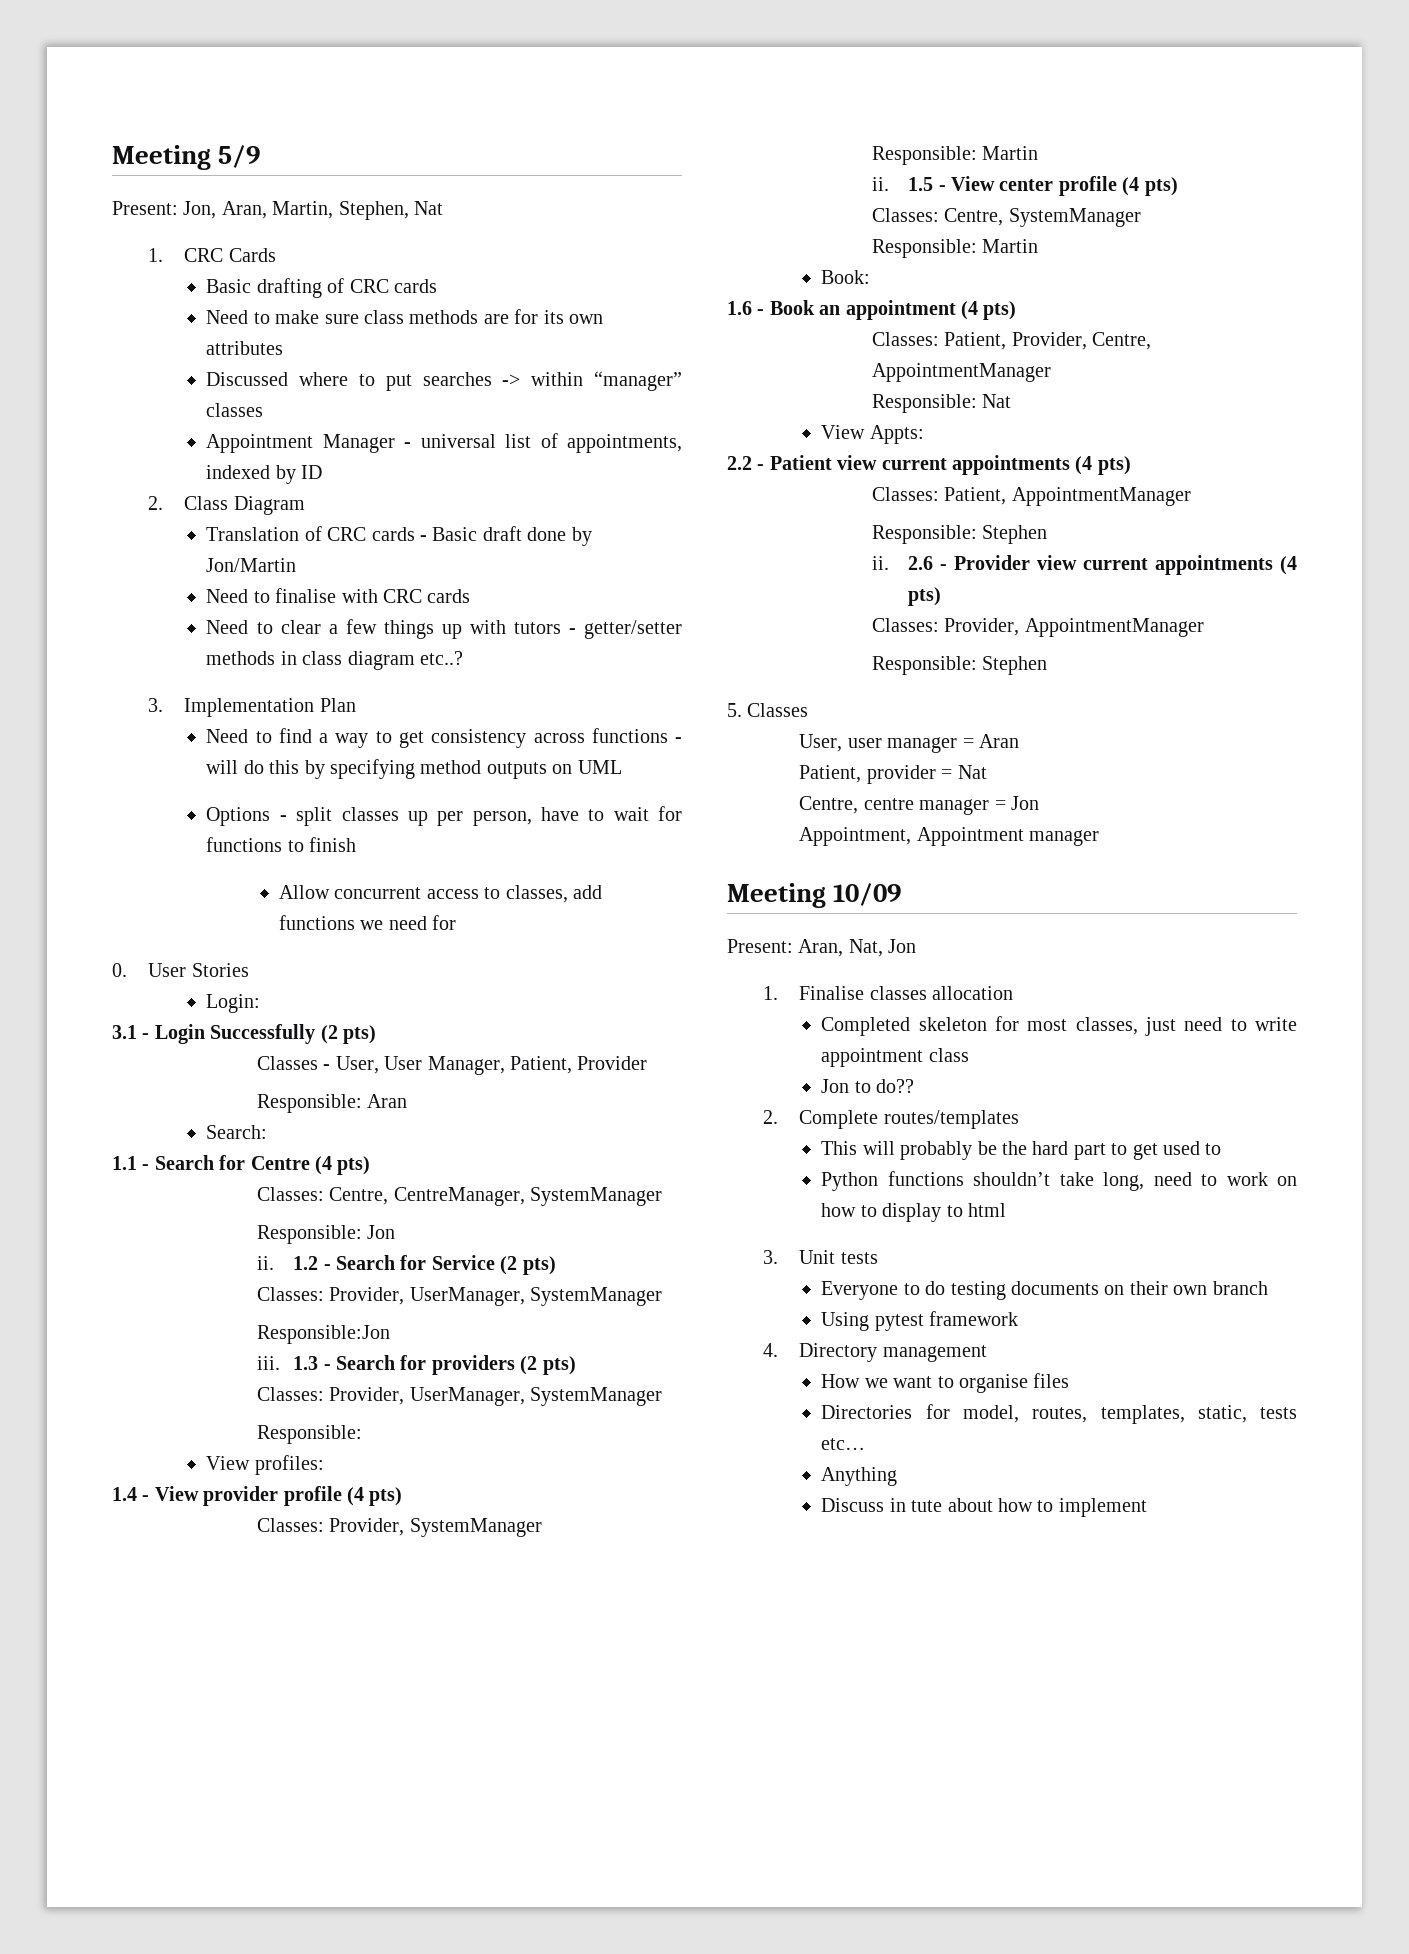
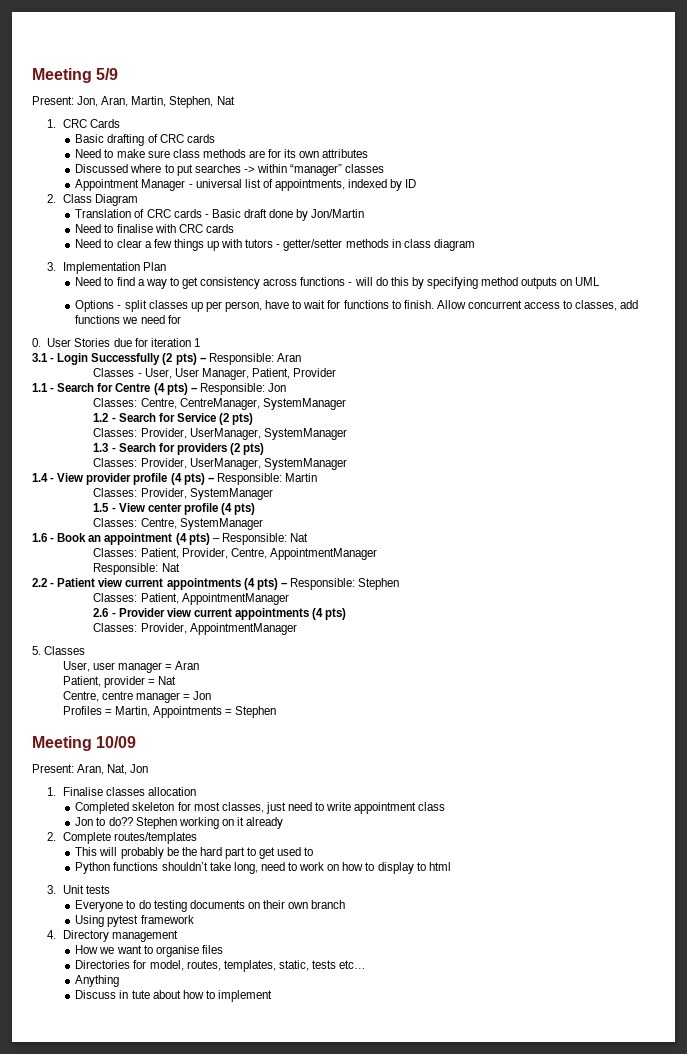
- Need to clear a few things up with tutors - getter/setter methods in class diagram etc..?
+ Need to clear a few things up with tutors - getter/setter methods in class diagram
- Options - split classes up per person, have to wait for functions to finish
- Allow concurrent access to classes, add functions we need for
+ Options - split classes up per person, have to wait for functions to finish. Allow concurrent access to classes, add functions we need for
- 0. User Stories
- Login:
+ 0. User Stories due for iteration 1
- 3.1 - Login Successfully (2 pts)
+ 3.1 - Login Successfully (2 pts) – Responsible: Aran
- Responsible: Aran
- Search:
- 1.1 - Search for Centre (4 pts)
+ 1.1 - Search for Centre (4 pts) – Responsible: Jon
- Responsible: Jon
- ii.
- Responsible:Jon
- iii. 1.3 - Search for providers (2 pts)
+ 1.3 - Search for providers (2 pts)
  Classes: Provider, UserManager, SystemManager
- Responsible:
- View profiles:
- 1.4 - View provider profile (4 pts)
+ 1.4 - View provider profile (4 pts) – Responsible: Martin
  Classes: Provider, SystemManager
- Responsible: Martin
- ii. 1.5 - View center profile (4 pts)
+ 1.5 - View center profile (4 pts)
  Classes: Centre, SystemManager
- Responsible: Martin
- Book:
- 1.6 - Book an appointment (4 pts)
+ 1.6 - Book an appointment (4 pts) – Responsible: Nat
- View Appts:
- 2.2 - Patient view current appointments (4 pts)
+ 2.2 - Patient view current appointments (4 pts) – Responsible: Stephen
  Classes: Patient, AppointmentManager
- Responsible: Stephen
- ii. 2.6 - Provider view current appointments (4 pts)
+ 2.6 - Provider view current appointments (4 pts)
  Classes: Provider, AppointmentManager
- Responsible: Stephen
- Appointment, Appointment manager
+ Profiles = Martin, Appointments = Stephen
+ Stephen working on it already

